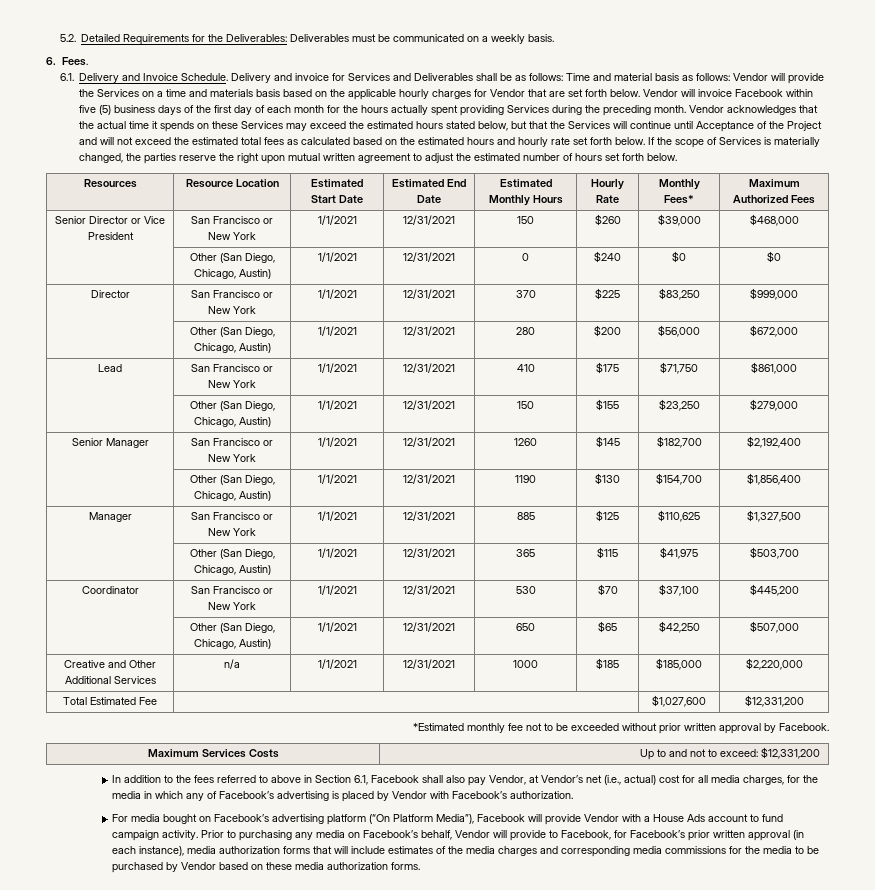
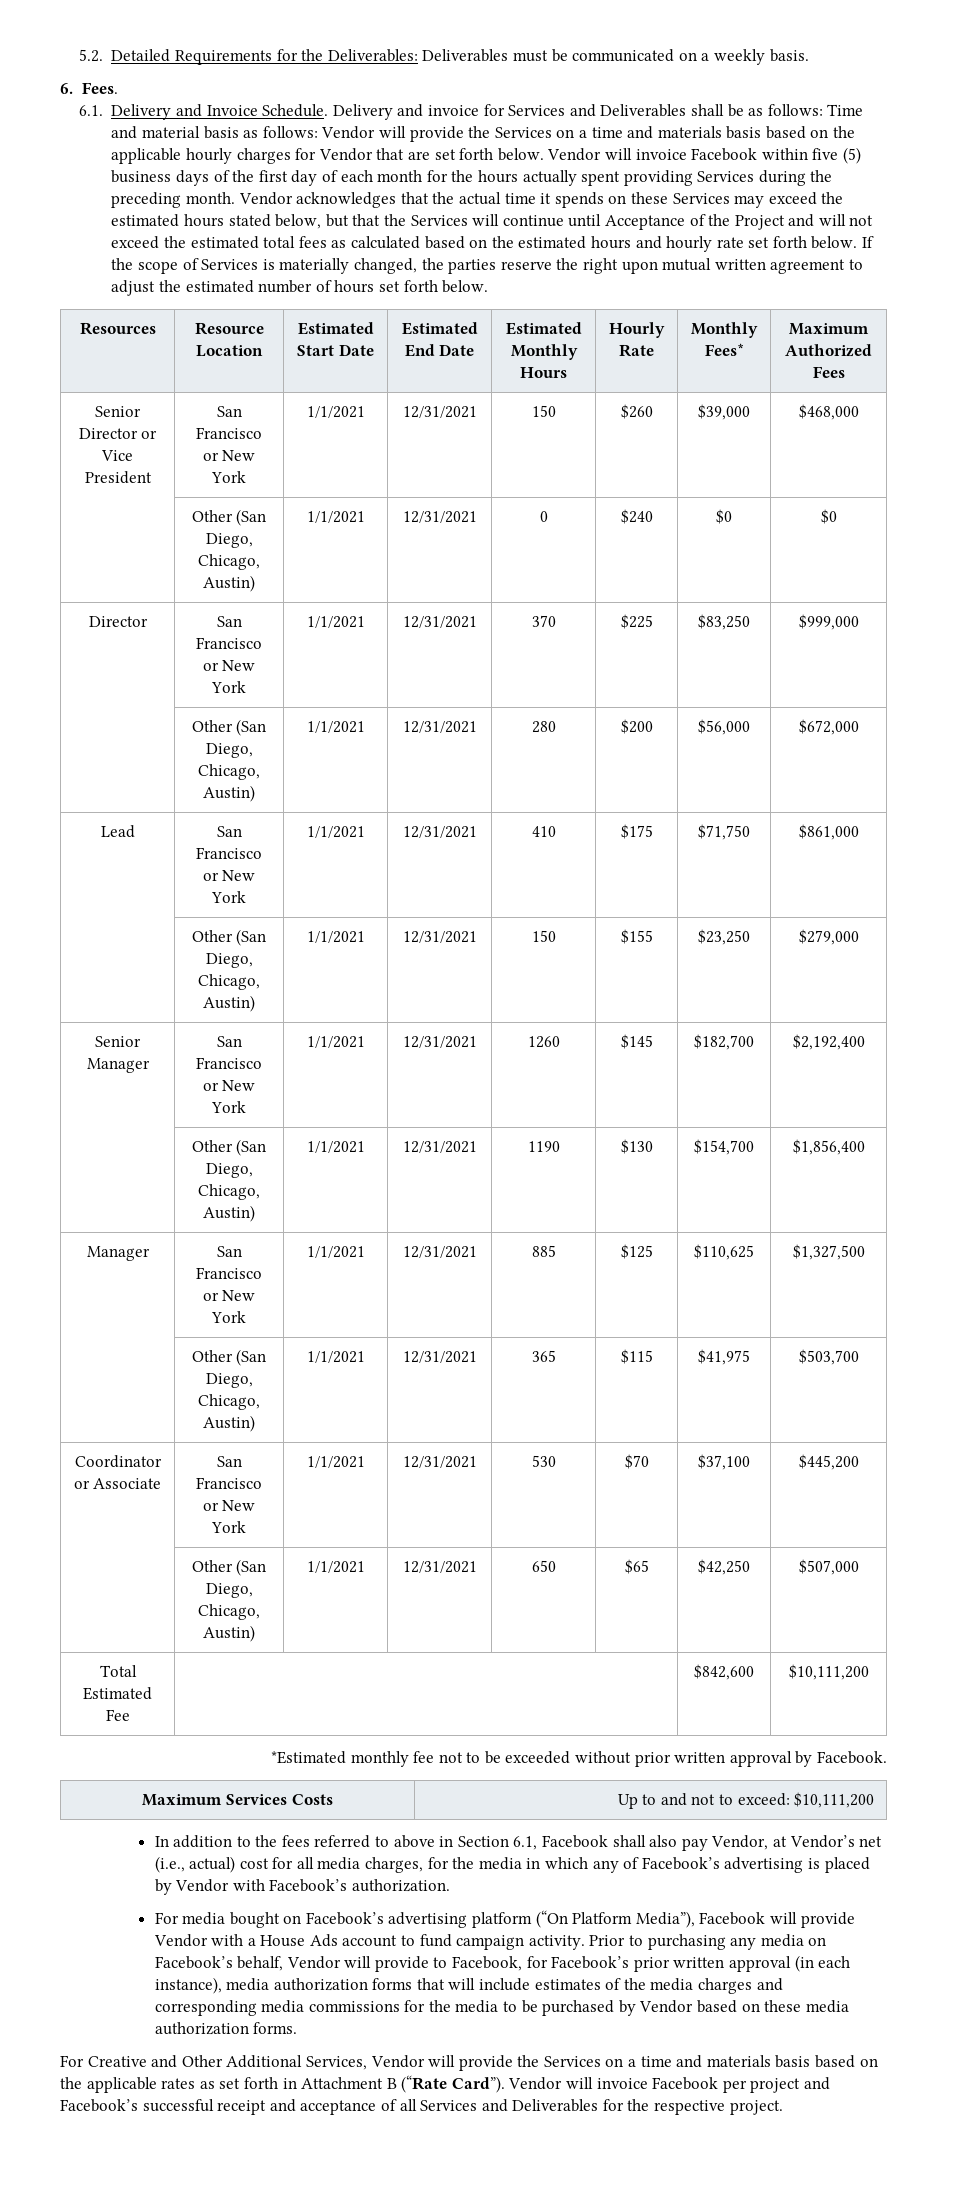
- Coordinator | San Francisco or New York | 1/1/2021 | 12/31/2021 | 530 | $70 | $37,100 | $445,200
+ Coordinator or Associate | San Francisco or New York | 1/1/2021 | 12/31/2021 | 530 | $70 | $37,100 | $445,200
- Creative and Other Additional Services | n/a | 1/1/2021 | 12/31/2021 | 1000 | $185 | $185,000 | $2,220,000
- Total Estimated Fee | | $1,027,600 | $12,331,200
+ Total Estimated Fee | | $842,600 | $10,111,200
- Maximum Services Costs | Up to and not to exceed: $12,331,200
+ Maximum Services Costs | Up to and not to exceed: $10,111,200
+ For Creative and Other Additional Services, Vendor will provide the Services on a time and materials basis based on the applicable rates as set forth in Attachment B (“Rate Card”). Vendor will invoice Facebook per project and Facebook’s successful receipt and acceptance of all Services and Deliverables for the respective project.

